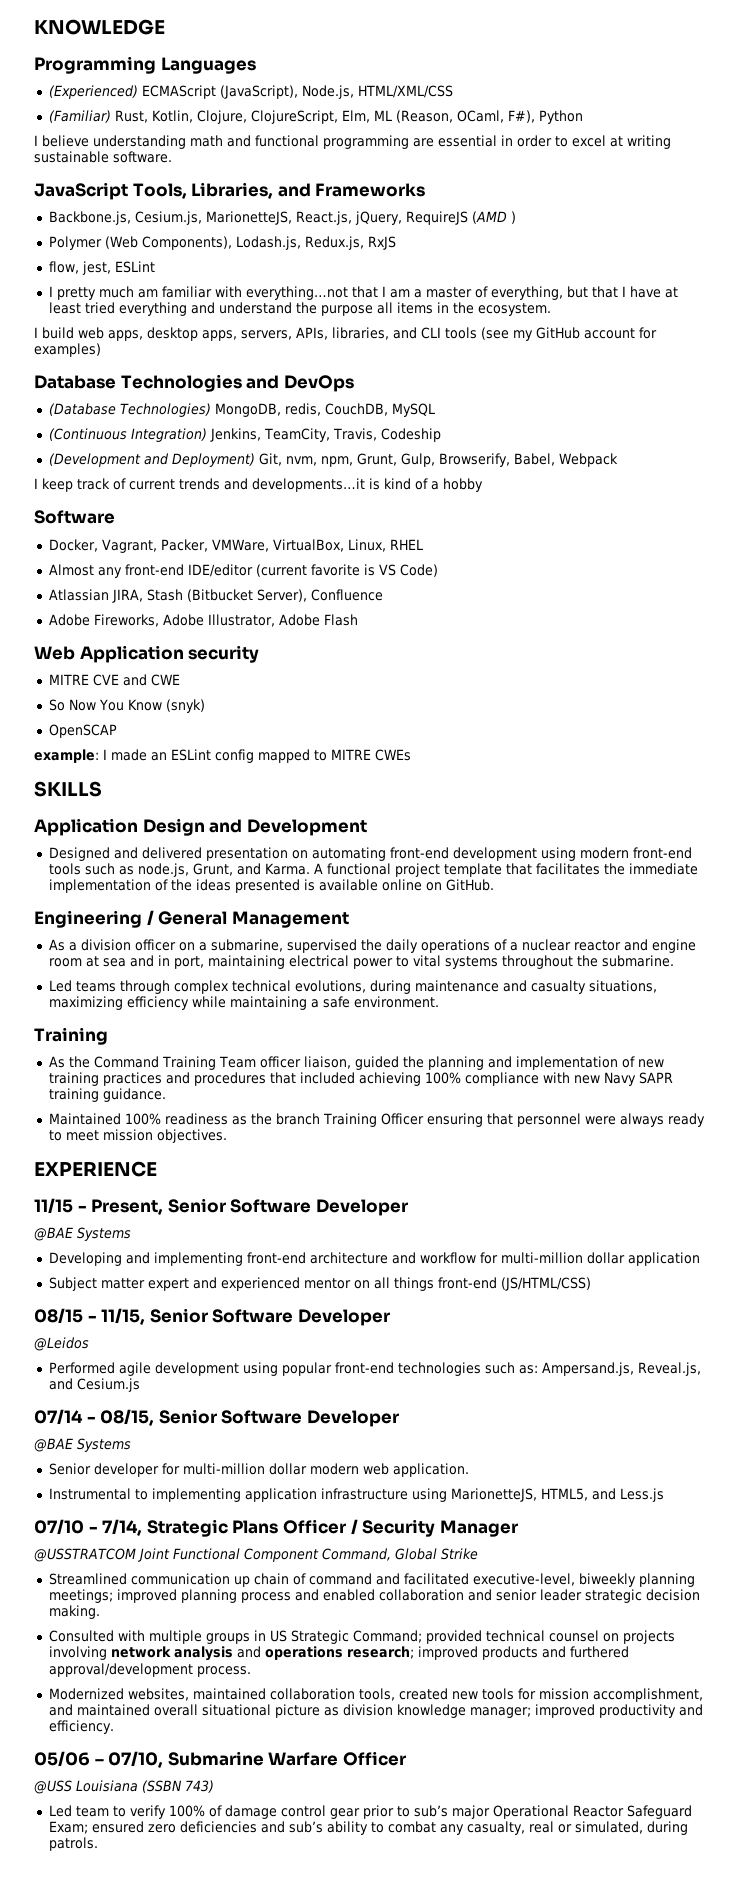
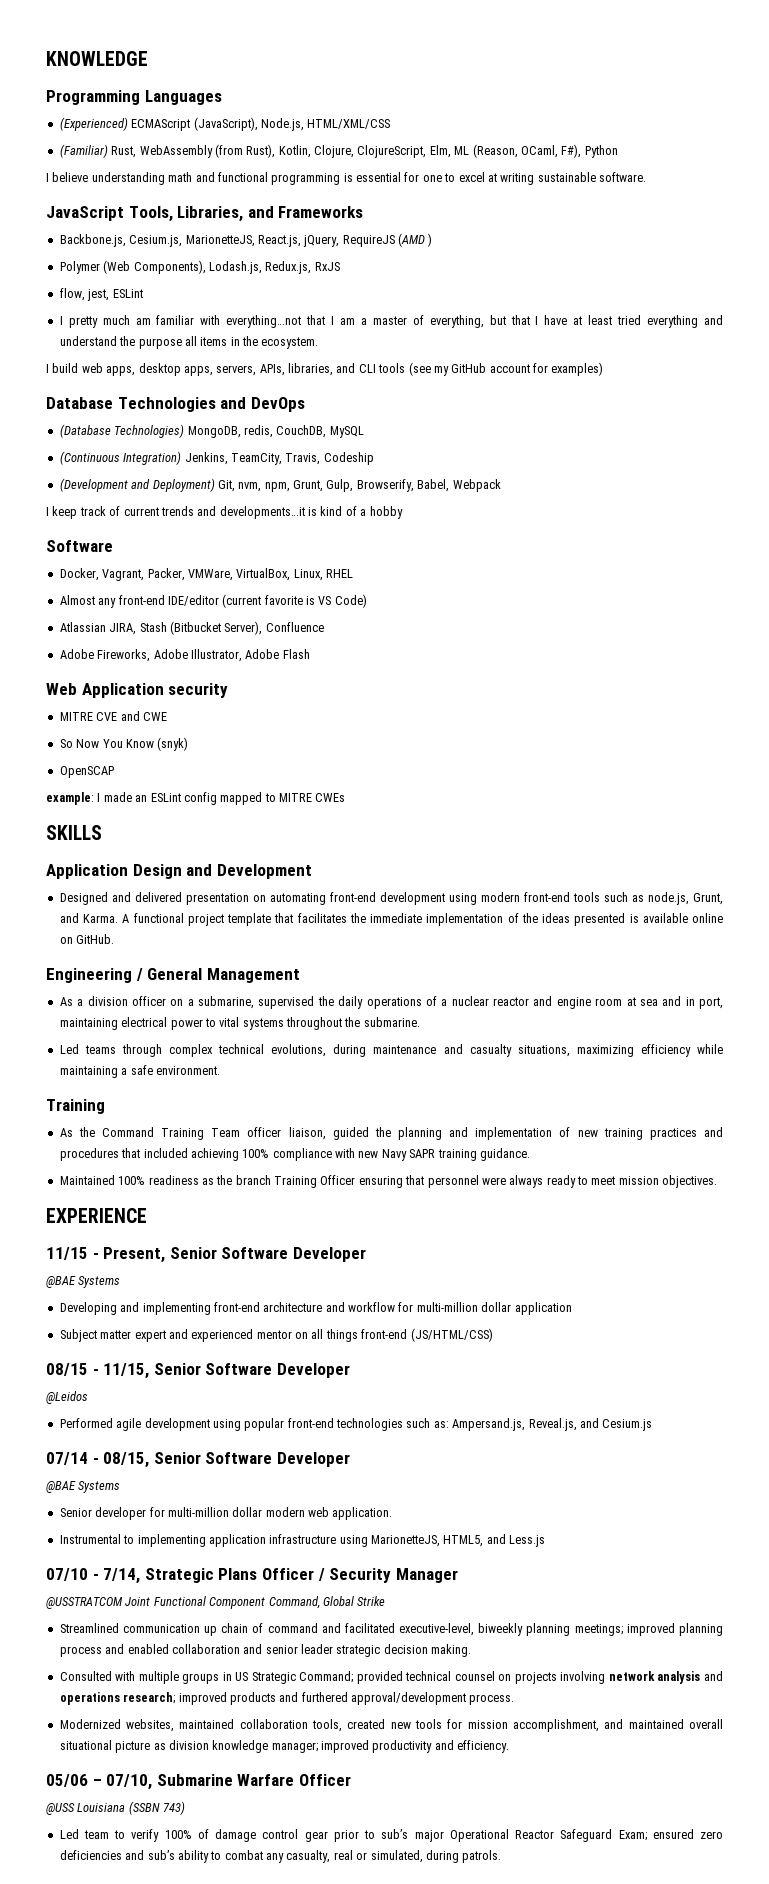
- (Familiar) Rust, Kotlin, Clojure, ClojureScript, Elm, ML (Reason, OCaml, F#), Python
+ (Familiar) Rust, WebAssembly (from Rust), Kotlin, Clojure, ClojureScript, Elm, ML (Reason, OCaml, F#), Python
- I believe understanding math and functional programming are essential in order to excel at writing sustainable software.
+ I believe understanding math and functional programming is essential for one to excel at writing sustainable software.

